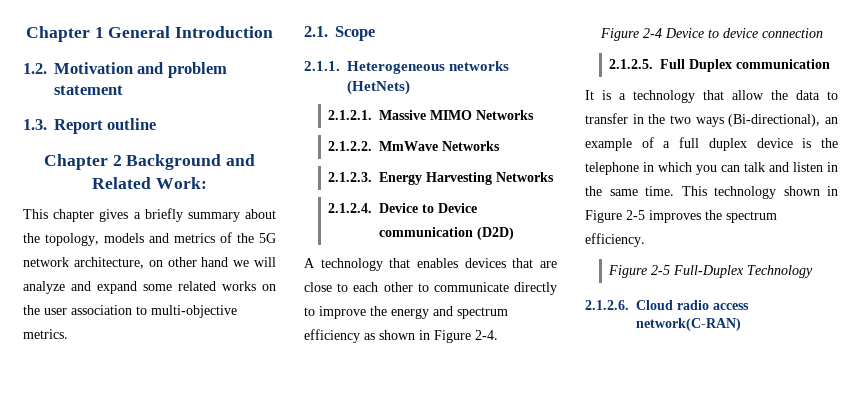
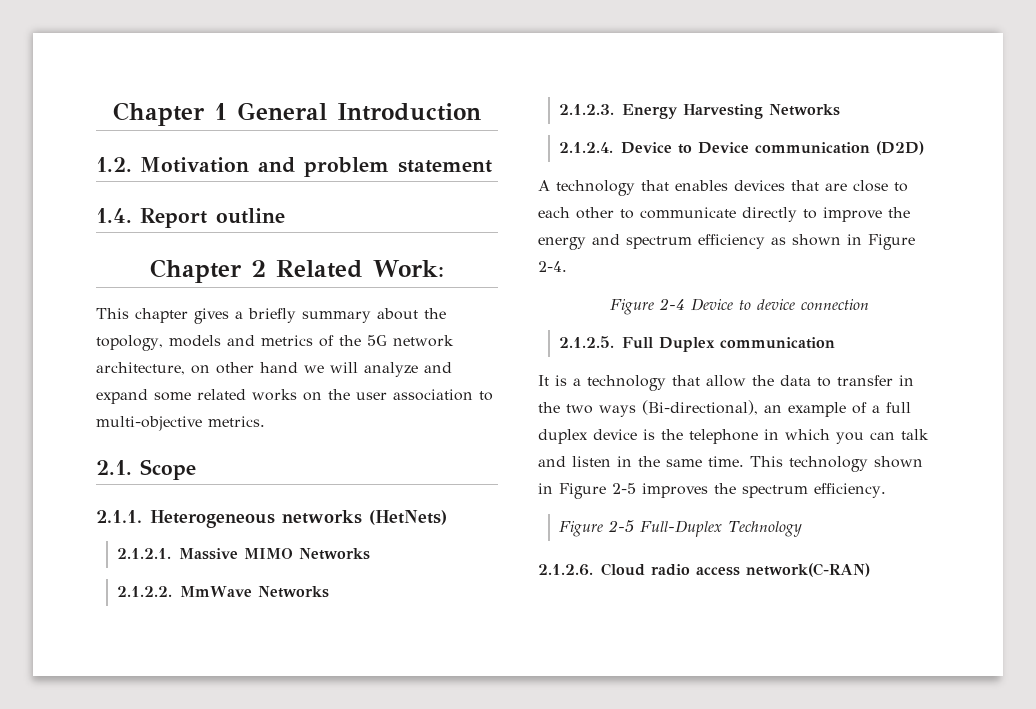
- 1.3. Report outline
+ 1.4. Report outline
- Chapter 2 Background and Related Work:
+ Chapter 2 Related Work:

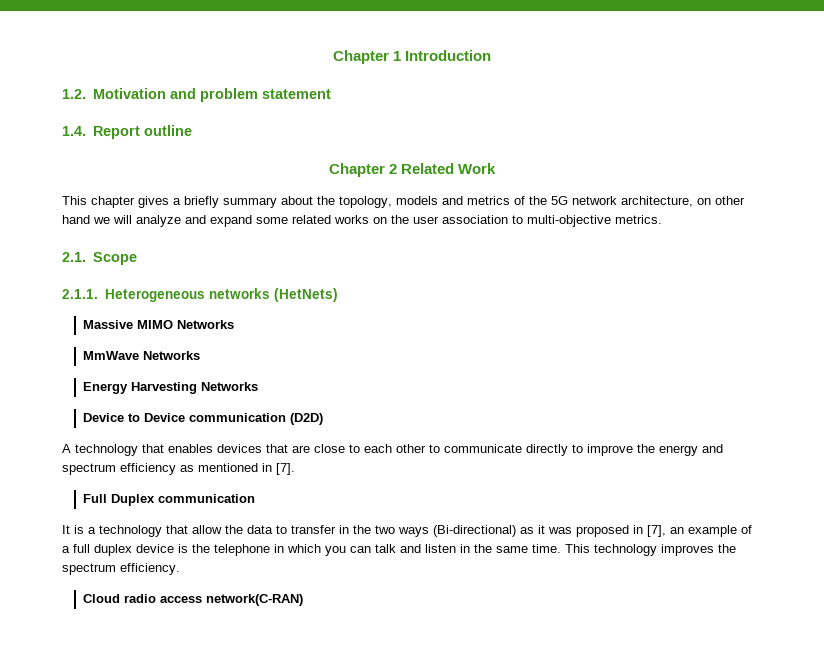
- Chapter 1 General Introduction
+ Chapter 1 Introduction
- Chapter 2 Related Work:
+ Chapter 2 Related Work
- 2.1.2.1. Massive MIMO Networks
+ Massive MIMO Networks
- 2.1.2.2. MmWave Networks
+ MmWave Networks
- 2.1.2.3. Energy Harvesting Networks
+ Energy Harvesting Networks
- 2.1.2.4. Device to Device communication (D2D)
+ Device to Device communication (D2D)
- A technology that enables devices that are close to each other to communicate directly to improve the energy and spectrum efficiency as shown in Figure 2-4.
- Figure 2-4 Device to device connection
- 2.1.2.5. Full Duplex communication
+ A technology that enables devices that are close to each other to communicate directly to improve the energy and spectrum efficiency as mentioned in [7].
+ Full Duplex communication
- It is a technology that allow the data to transfer in the two ways (Bi-directional), an example of a full duplex device is the telephone in which you can talk and listen in the same time.
+ It is a technology that allow the data to transfer in the two ways (Bi-directional) as it was proposed in [7], an example of a full duplex device is the telephone in which you can talk and listen in the same time.
- This technology shown in Figure 2-5 improves the spectrum efficiency.
+ This technology improves the spectrum efficiency.
- Figure 2-5 Full-Duplex Technology
- 2.1.2.6. Cloud radio access network(C-RAN)
+ Cloud radio access network(C-RAN)

